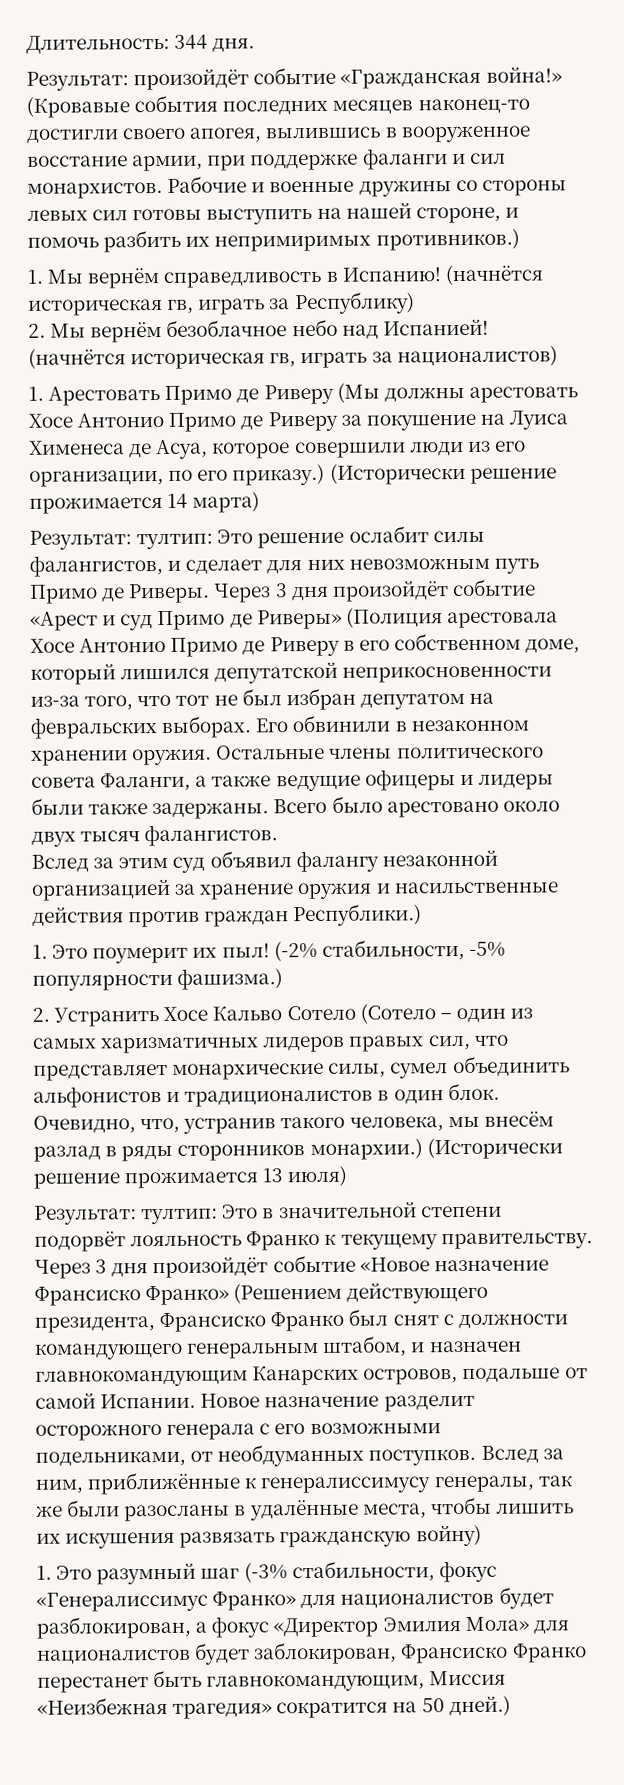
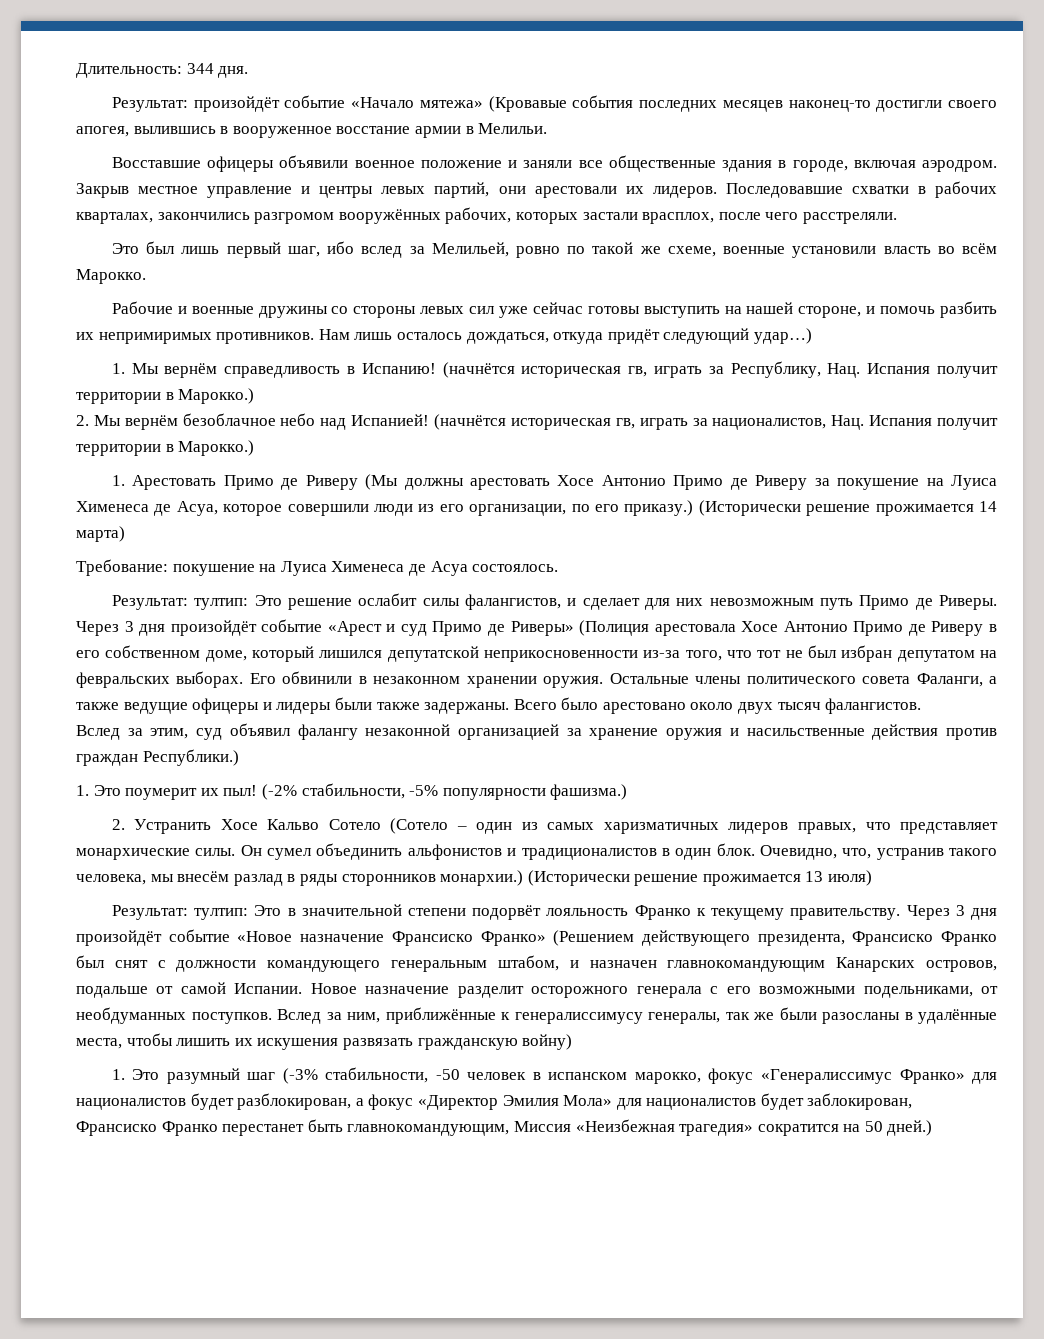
- Результат: произойдёт событие «Гражданская война!» (Кровавые события последних месяцев наконец-то достигли своего апогея, вылившись в вооруженное восстание армии, при поддержке фаланги и сил монархистов. Рабочие и военные дружины со стороны левых сил готовы выступить на нашей стороне, и помочь разбить их непримиримых противников.)
+ Результат: произойдёт событие «Начало мятежа» (Кровавые события последних месяцев наконец-то достигли своего апогея, вылившись в вооруженное восстание армии в Мелильи.
+ Восставшие офицеры объявили военное положение и заняли все общественные здания в городе, включая аэродром. Закрыв местное управление и центры левых партий, они арестовали их лидеров. Последовавшие схватки в рабочих кварталах, закончились разгромом вооружённых рабочих, которых застали врасплох, после чего расстреляли.
+ Это был лишь первый шаг, ибо вслед за Мелильей, ровно по такой же схеме, военные установили власть во всём Марокко.
+ Рабочие и военные дружины со стороны левых сил уже сейчас готовы выступить на нашей стороне, и помочь разбить их непримиримых противников. Нам лишь осталось дождаться, откуда придёт следующий удар…)
- (начнётся историческая гв, играть за Республику)
+ (начнётся историческая гв, играть за Республику, Нац. Испания получит территории в Марокко.)
- (начнётся историческая гв, играть за националистов)
+ (начнётся историческая гв, играть за националистов, Нац. Испания получит территории в Марокко.)
+ Требование: покушение на Луиса Хименеса де Асуа состоялось.
- Вслед за этим суд объявил фалангу незаконной организацией за хранение оружия и насильственные действия против граждан Республики.)
+ Вслед за этим, суд объявил фалангу незаконной организацией за хранение оружия и насильственные действия против граждан Республики.)
- 2. Устранить Хосе Кальво Сотело (Сотело – один из самых харизматичных лидеров правых сил, что представляет монархические силы, сумел объединить альфонистов и традиционалистов в один блок.
+ 2. Устранить Хосе Кальво Сотело (Сотело – один из самых харизматичных лидеров правых, что представляет монархические силы. Он сумел объединить альфонистов и традиционалистов в один блок.
- 1. Это разумный шаг (-3% стабильности, фокус «Генералиссимус Франко» для националистов будет разблокирован, а фокус «Директор Эмилия Мола» для националистов будет заблокирован, Франсиско Франко перестанет быть главнокомандующим, Миссия «Неизбежная трагедия» сократится на 50 дней.)
+ 1. Это разумный шаг (-3% стабильности, -50 человек в испанском марокко, фокус «Генералиссимус Франко» для националистов будет разблокирован, а фокус «Директор Эмилия Мола» для националистов будет заблокирован, Франсиско Франко перестанет быть главнокомандующим, Миссия «Неизбежная трагедия» сократится на 50 дней.)

